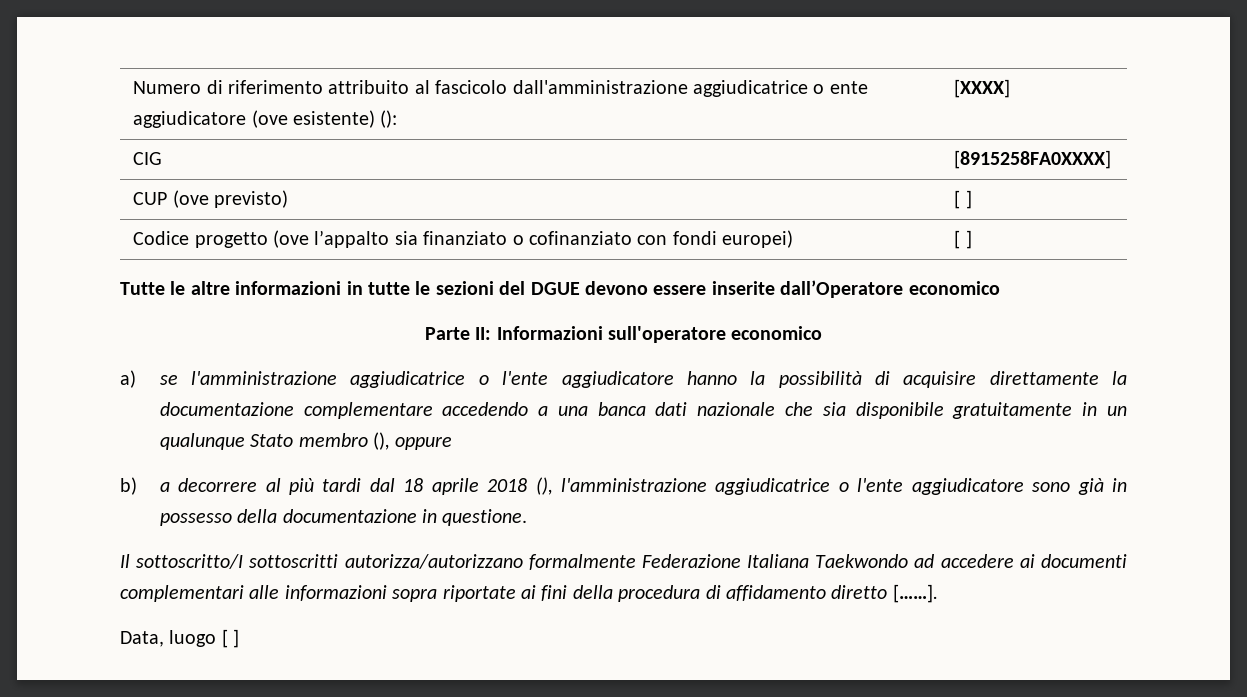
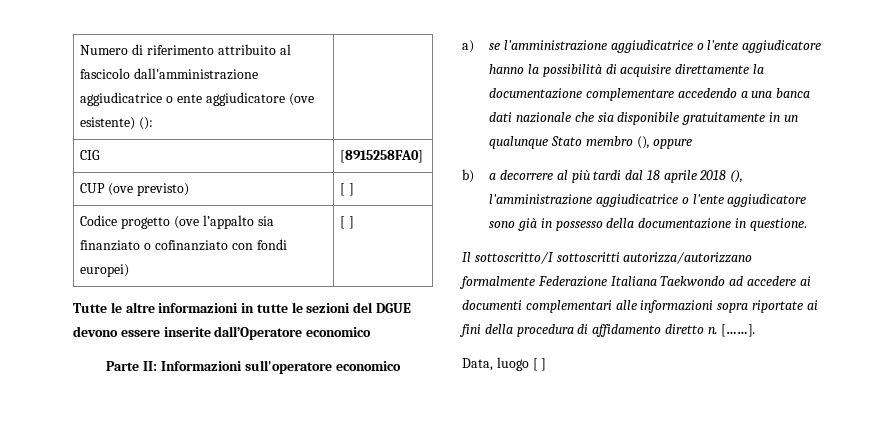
- Numero di riferimento attribuito al fascicolo dall'amministrazione aggiudicatrice o ente aggiudicatore (ove esistente) (): | [XXXX]
+ Numero di riferimento attribuito al fascicolo dall'amministrazione aggiudicatrice o ente aggiudicatore (ove esistente) (): |
- CIG | [8915258FA0XXXX]
+ CIG | [8915258FA0]
- Il sottoscritto/I sottoscritti autorizza/autorizzano formalmente Federazione Italiana Taekwondo ad accedere ai documenti complementari alle informazioni sopra riportate ai fini della procedura di affidamento diretto [……].
+ Il sottoscritto/I sottoscritti autorizza/autorizzano formalmente Federazione Italiana Taekwondo ad accedere ai documenti complementari alle informazioni sopra riportate ai fini della procedura di affidamento diretto n. [……].

